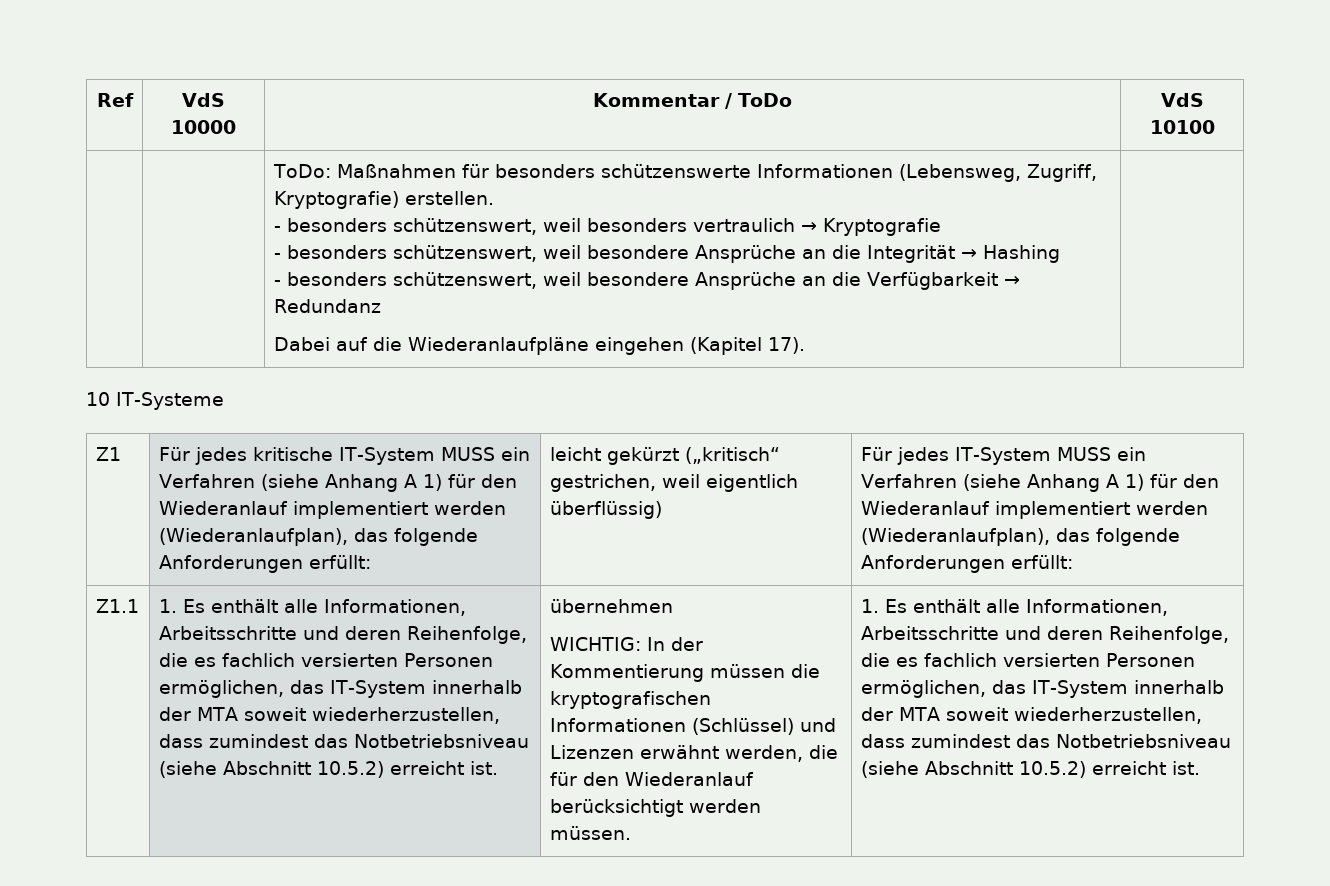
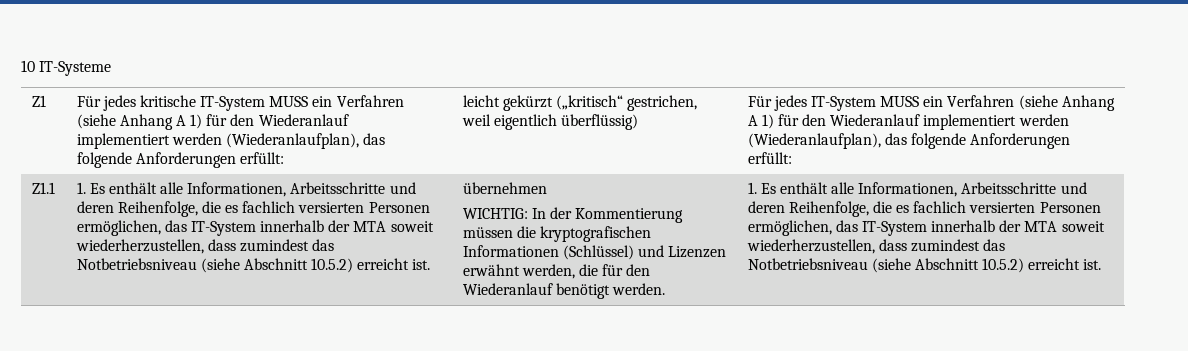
- Ref | VdS 10000 | Kommentar / ToDo | VdS 10100
- | | ToDo: Maßnahmen für besonders schützenswerte Informationen (Lebensweg, Zugriff, Kryptografie) erstellen.
- - besonders schützenswert, weil besonders vertraulich → Kryptografie
- - besonders schützenswert, weil besondere Ansprüche an die Integrität → Hashing
- - besonders schützenswert, weil besondere Ansprüche an die Verfügbarkeit → Redundanz
- Dabei auf die Wiederanlaufpläne eingehen (Kapitel 17).
- WICHTIG: In der Kommentierung müssen die kryptografischen Informationen (Schlüssel) und Lizenzen erwähnt werden, die für den Wiederanlauf berücksichtigt werden müssen.
+ WICHTIG: In der Kommentierung müssen die kryptografischen Informationen (Schlüssel) und Lizenzen erwähnt werden, die für den Wiederanlauf benötigt werden.

